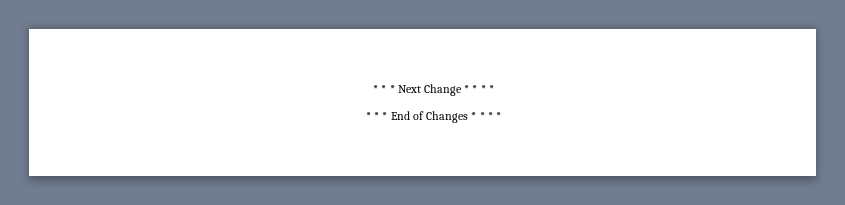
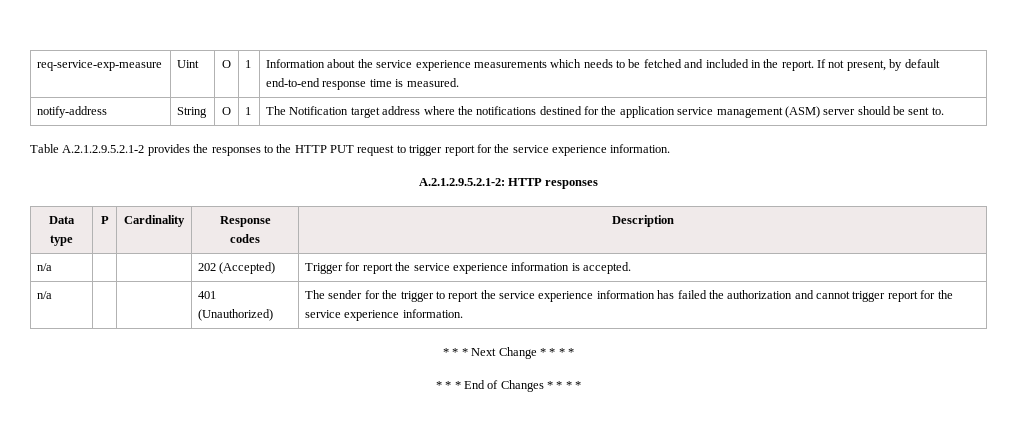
+ req-service-exp-measure | Uint | O | 1 | Information about the service experience measurements which needs to be fetched and included in the report. If not present, by default end-to-end response time is measured.
+ notify-address | String | O | 1 | The Notification target address where the notifications destined for the application service management (ASM) server should be sent to.
+ Table A.2.1.2.9.5.2.1-2 provides the responses to the HTTP PUT request to trigger report for the service experience information.
+ A.2.1.2.9.5.2.1-2: HTTP responses
+ Data type | P | Cardinality | Response
+ codes | Description
+ n/a | | | 202 (Accepted) | Trigger for report the service experience information is accepted.
+ n/a | | | 401 (Unauthorized) | The sender for the trigger to report the service experience information has failed the authorization and cannot trigger report for the service experience information.

